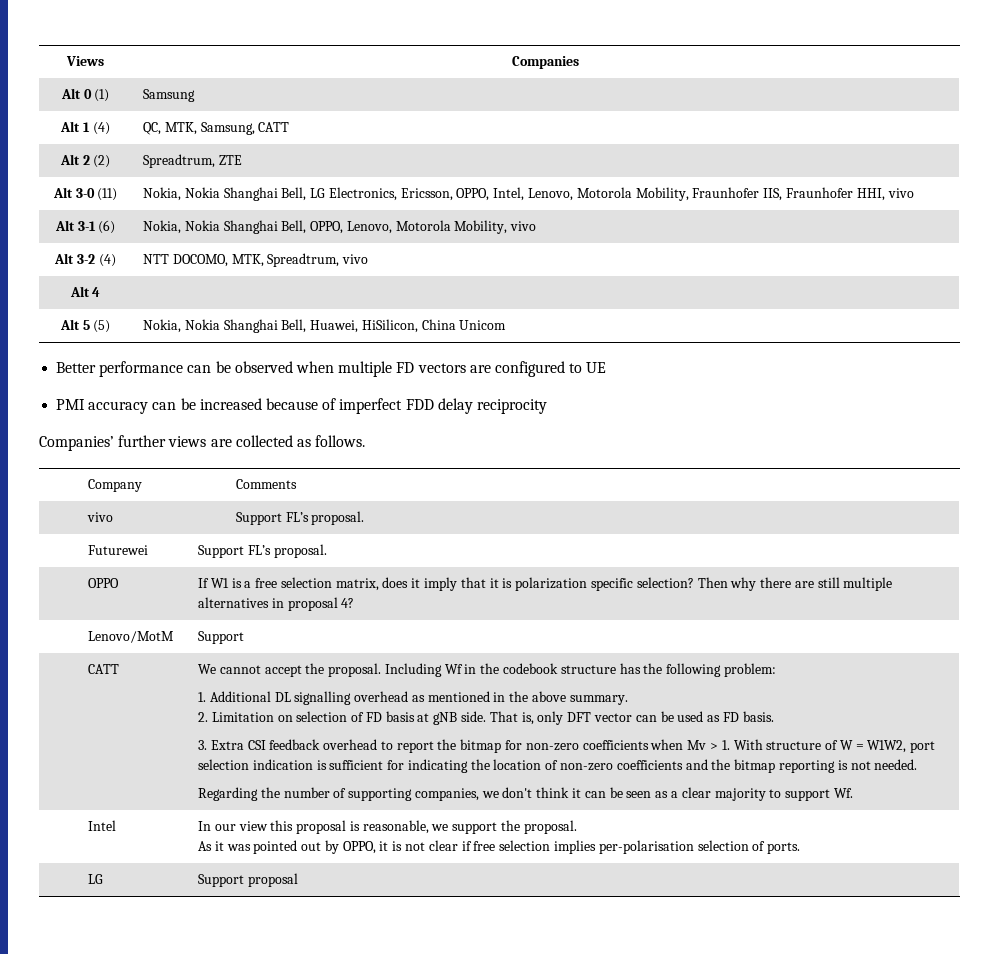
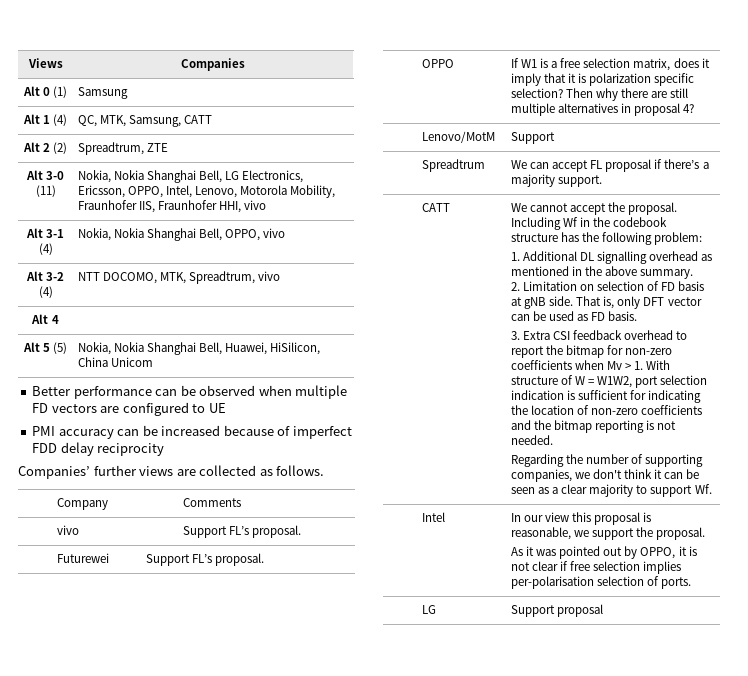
- Alt 3-1 (6) | Nokia, Nokia Shanghai Bell, OPPO, Lenovo, Motorola Mobility, vivo
+ Alt 3-1 (4) | Nokia, Nokia Shanghai Bell, OPPO, vivo
+ Spreadtrum | We can accept FL proposal if there’s a majority support.

